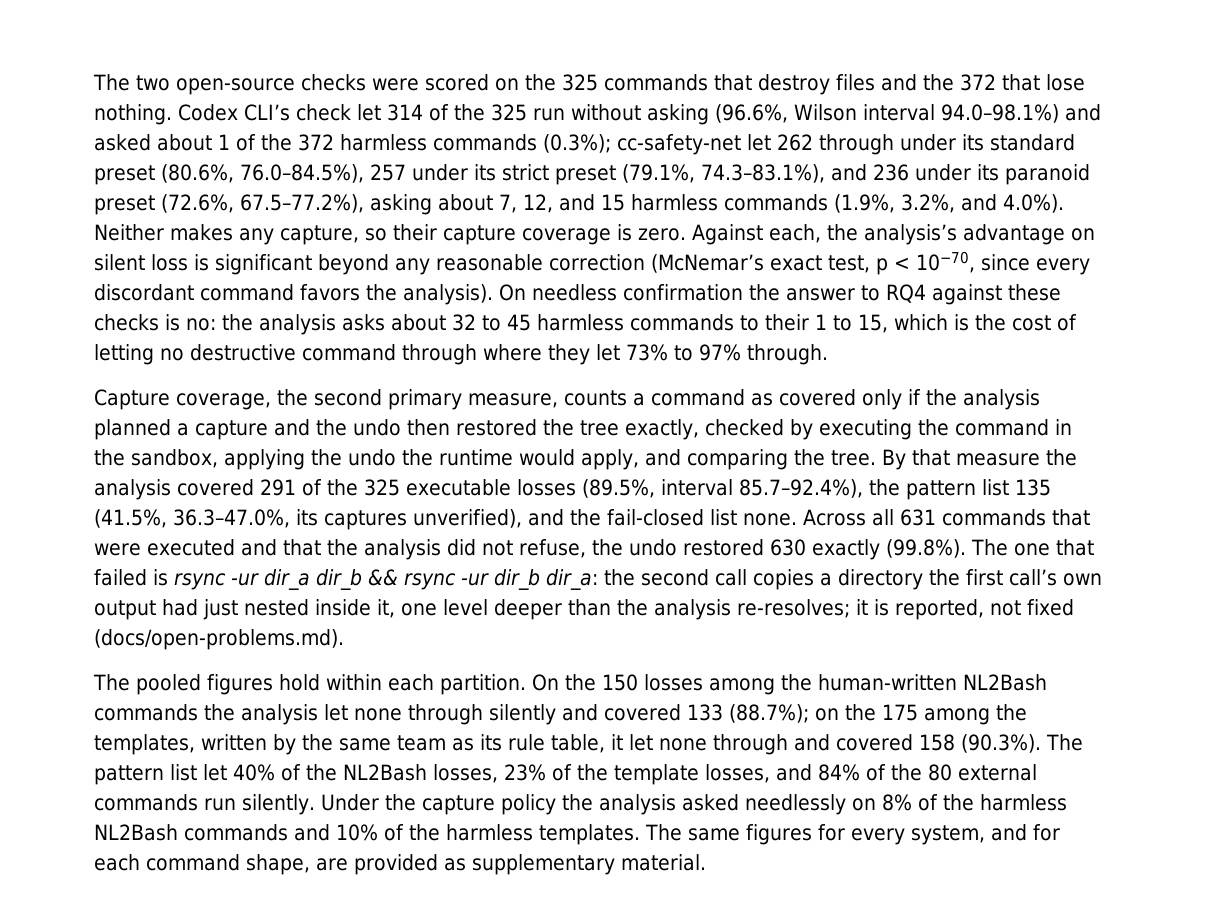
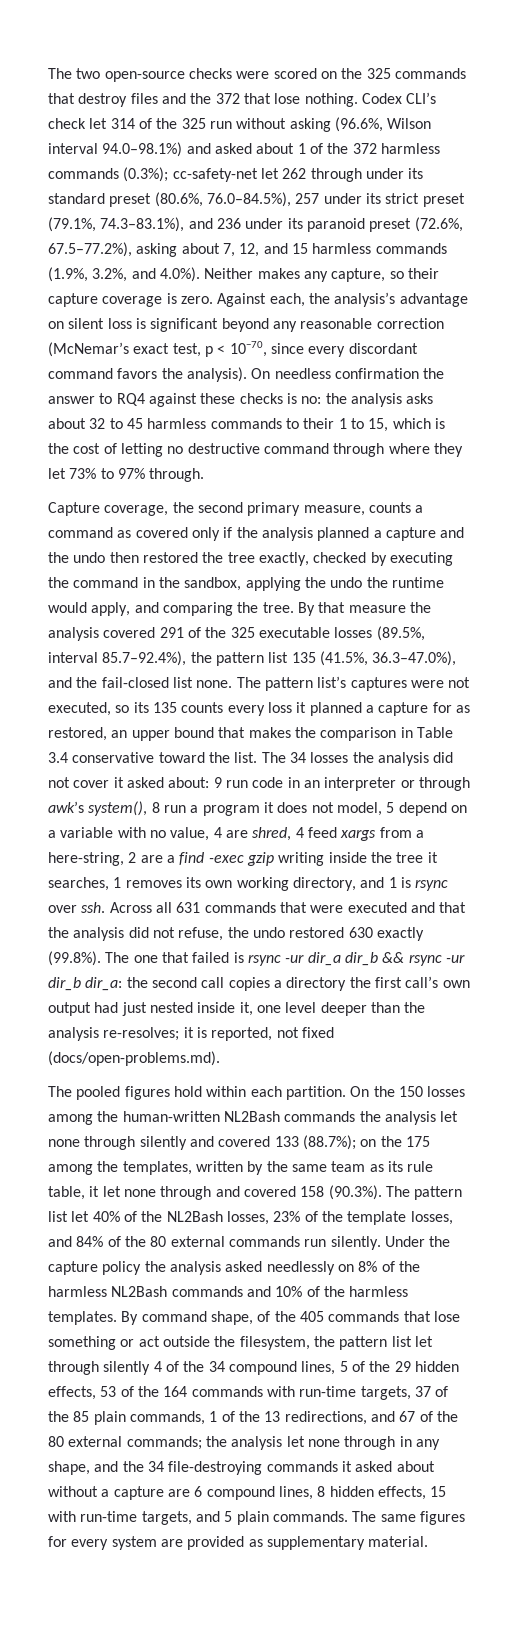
- By that measure the analysis covered 291 of the 325 executable losses (89.5%, interval 85.7–92.4%), the pattern list 135 (41.5%, 36.3–47.0%, its captures unverified), and the fail-closed list none.
+ By that measure the analysis covered 291 of the 325 executable losses (89.5%, interval 85.7–92.4%), the pattern list 135 (41.5%, 36.3–47.0%), and the fail-closed list none.
+ The pattern list’s captures were not executed, so its 135 counts every loss it planned a capture for as restored, an upper bound that makes the comparison in Table 3.4 conservative toward the list. The 34 losses the analysis did not cover it asked about: 9 run code in an interpreter or through awk’s system(), 8 run a program it does not model, 5 depend on a variable with no value, 4 are shred, 4 feed xargs from a here-string, 2 are a find -exec gzip writing inside the tree it searches, 1 removes its own working directory, and 1 is rsync over ssh.
+ By command shape, of the 405 commands that lose something or act outside the filesystem, the pattern list let through silently 4 of the 34 compound lines, 5 of the 29 hidden effects, 53 of the 164 commands with run-time targets, 37 of the 85 plain commands, 1 of the 13 redirections, and 67 of the 80 external commands; the analysis let none through in any shape, and the 34 file-destroying commands it asked about without a capture are 6 compound lines, 8 hidden effects, 15 with run-time targets, and 5 plain commands.
- The same figures for every system, and for each command shape, are provided as supplementary material.
+ The same figures for every system are provided as supplementary material.

